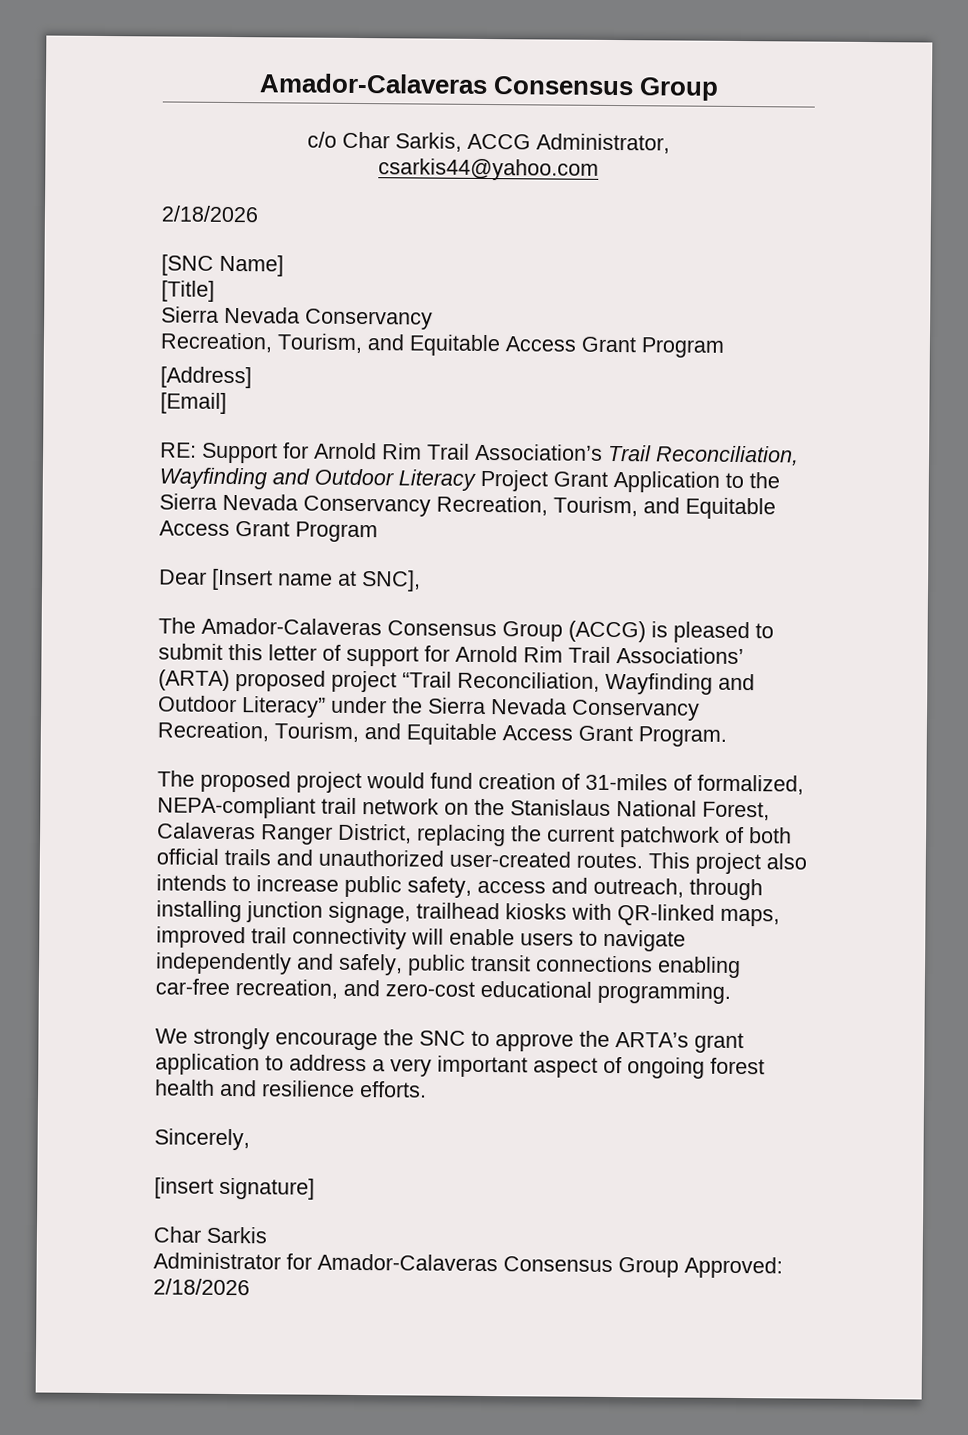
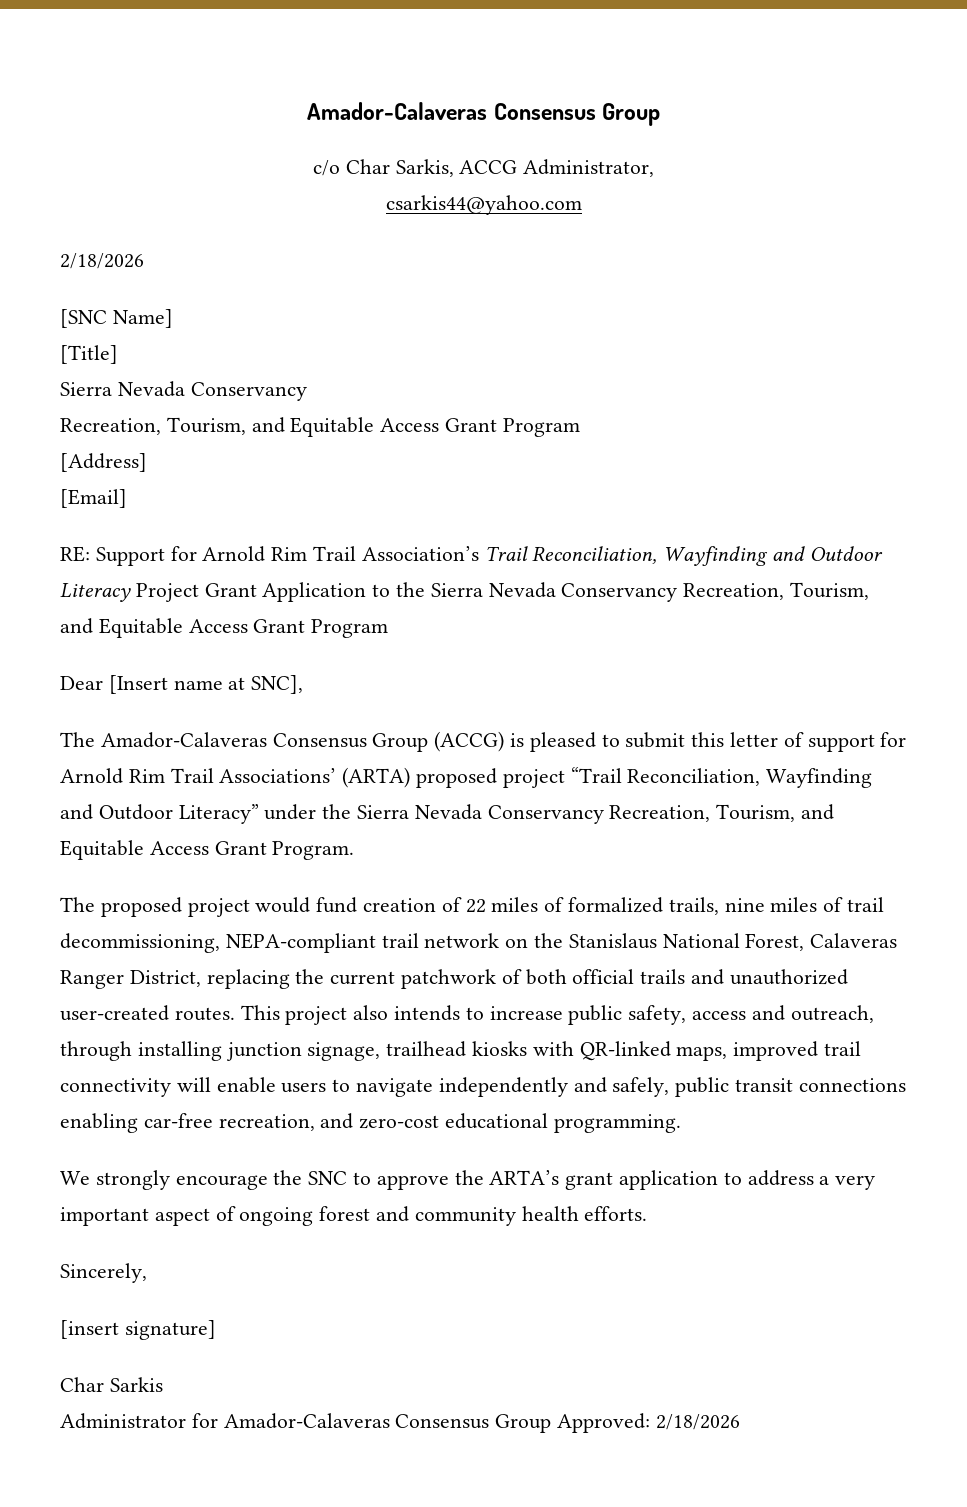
- The proposed project would fund creation of 31-miles of formalized, NEPA-compliant trail network on the Stanislaus National Forest, Calaveras Ranger District, replacing the current patchwork of both official trails and unauthorized user-created routes.
+ The proposed project would fund creation of 22 miles of formalized trails, nine miles of trail decommissioning, NEPA-compliant trail network on the Stanislaus National Forest, Calaveras Ranger District, replacing the current patchwork of both official trails and unauthorized user-created routes.
- We strongly encourage the SNC to approve the ARTA’s grant application to address a very important aspect of ongoing forest health and resilience efforts.
+ We strongly encourage the SNC to approve the ARTA’s grant application to address a very important aspect of ongoing forest and community health efforts.

